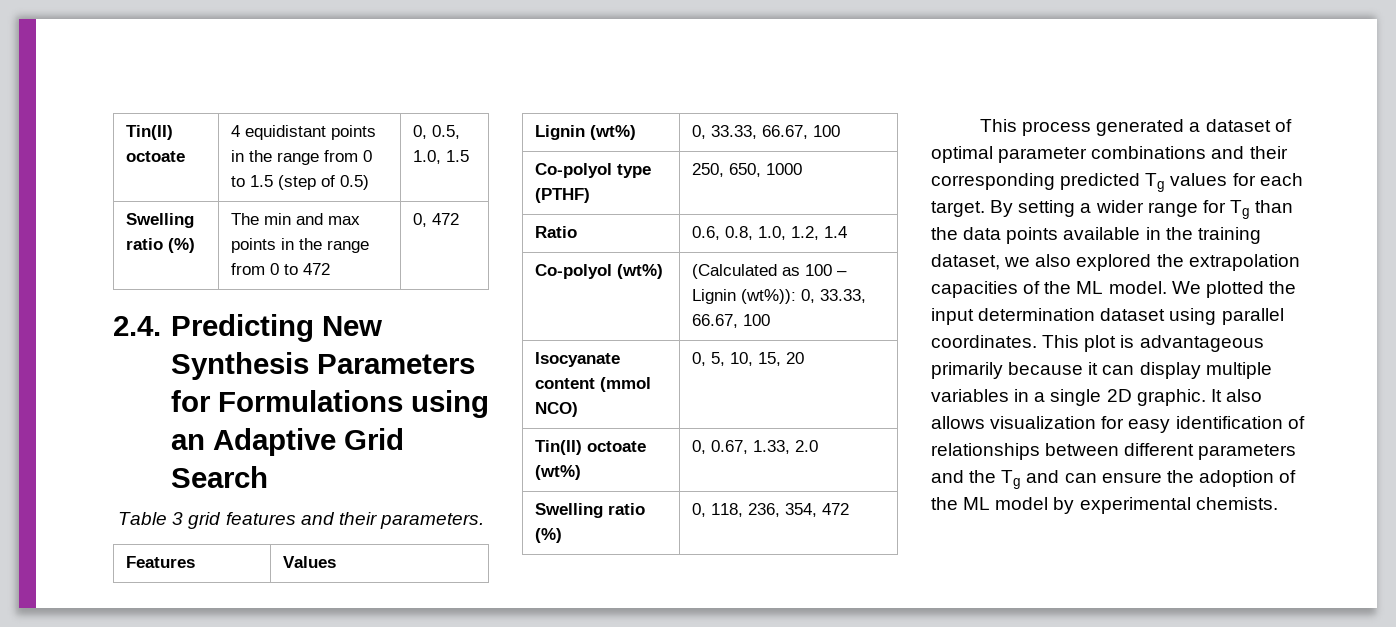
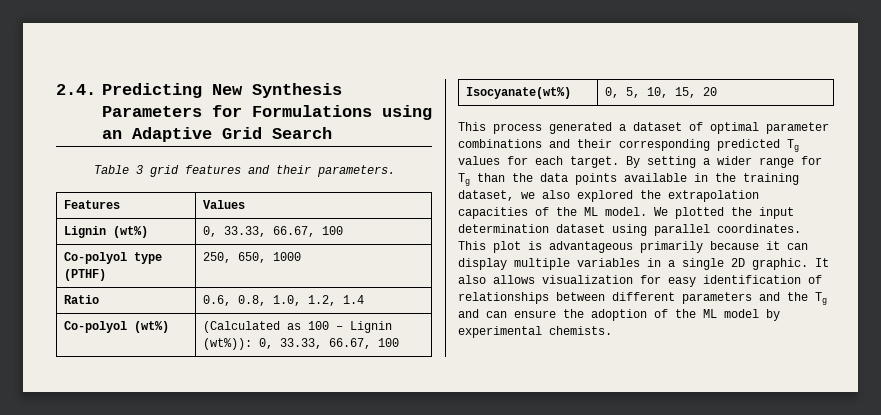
- Tin(II) octoate | 4 equidistant points in the range from 0 to 1.5 (step of 0.5) | 0, 0.5, 1.0, 1.5
- Swelling ratio (%) | The min and max points in the range from 0 to 472 | 0, 472
- Isocyanate content (mmol NCO) | 0, 5, 10, 15, 20
+ Isocyanate(wt%) | 0, 5, 10, 15, 20
- Tin(II) octoate (wt%) | 0, 0.67, 1.33, 2.0
- Swelling ratio (%) | 0, 118, 236, 354, 472

